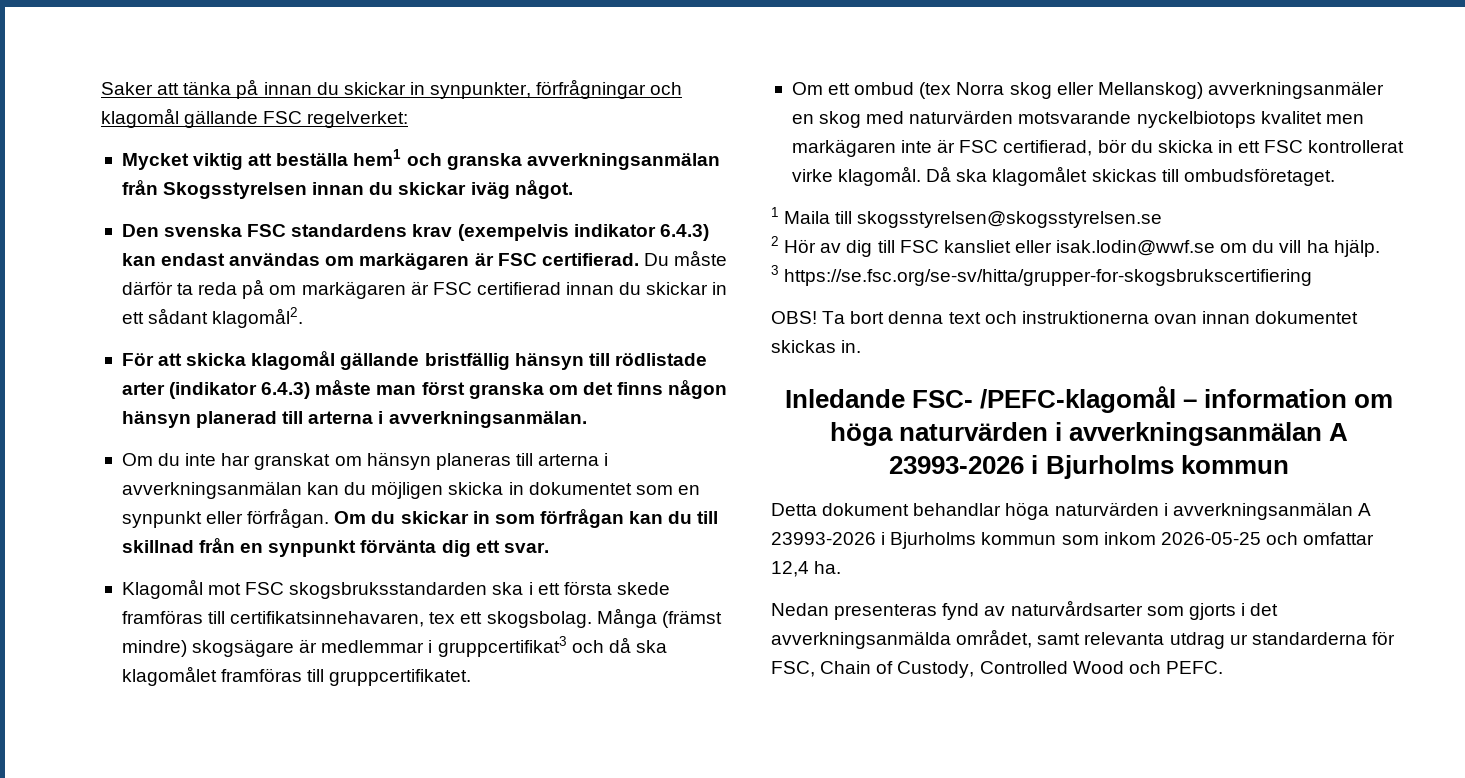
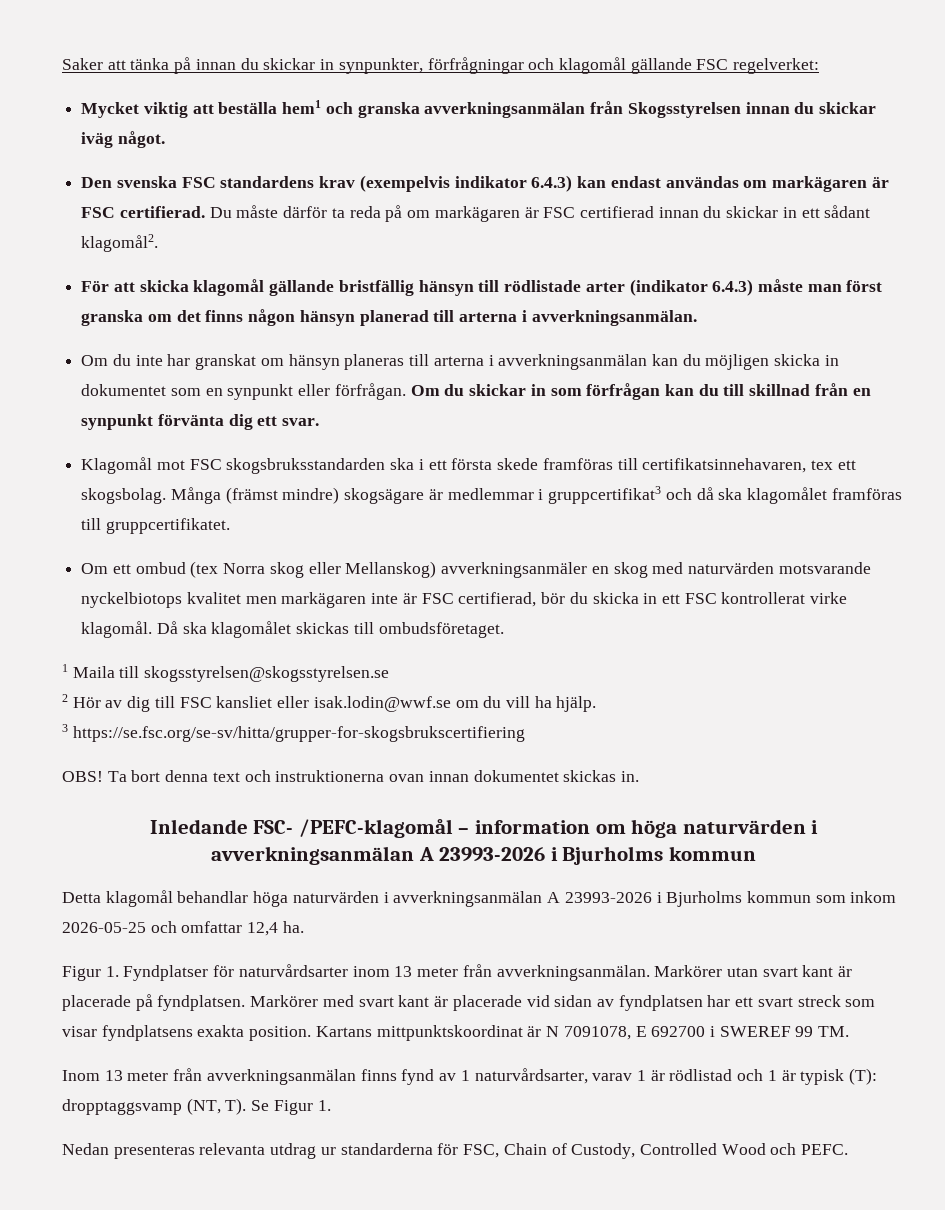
- Detta dokument behandlar höga naturvärden i avverkningsanmälan A 23993-2026 i Bjurholms kommun som inkom 2026-05-25 och omfattar 12,4 ha.
+ Detta klagomål behandlar höga naturvärden i avverkningsanmälan A 23993-2026 i Bjurholms kommun som inkom 2026-05-25 och omfattar 12,4 ha.
- Nedan presenteras fynd av naturvårdsarter som gjorts i det avverkningsanmälda området, samt relevanta utdrag ur standarderna för FSC, Chain of Custody, Controlled Wood och PEFC.
+ Figur 1. Fyndplatser för naturvårdsarter inom 13 meter från avverkningsanmälan. Markörer utan svart kant är placerade på fyndplatsen. Markörer med svart kant är placerade vid sidan av fyndplatsen har ett svart streck som visar fyndplatsens exakta position. Kartans mittpunktskoordinat är N 7091078, E 692700 i SWEREF 99 TM.
+ Inom 13 meter från avverkningsanmälan finns fynd av 1 naturvårdsarter, varav 1 är rödlistad och 1 är typisk (T): dropptaggsvamp (NT, T). Se Figur 1.
+ Nedan presenteras relevanta utdrag ur standarderna för FSC, Chain of Custody, Controlled Wood och PEFC.

